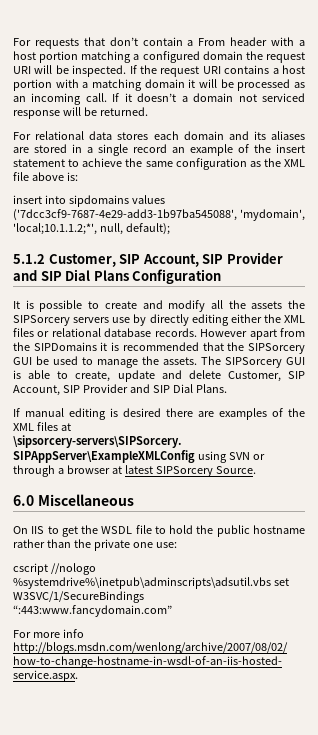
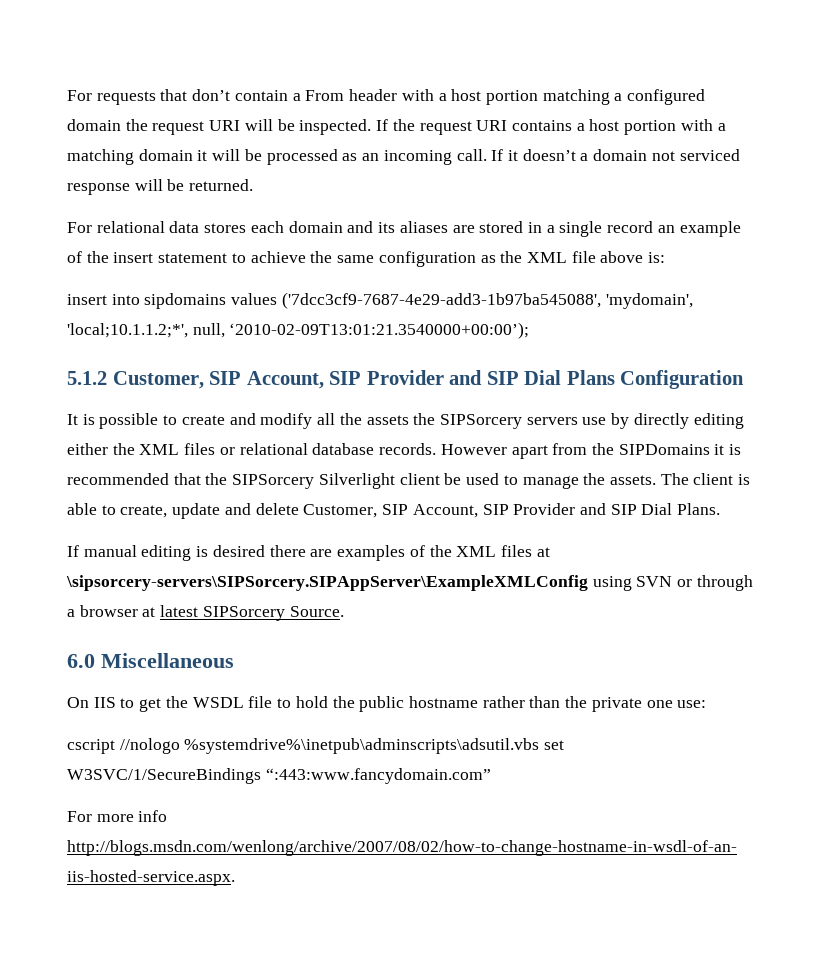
- insert into sipdomains values ('7dcc3cf9-7687-4e29-add3-1b97ba545088', 'mydomain', 'local;10.1.1.2;*', null, default);
+ insert into sipdomains values ('7dcc3cf9-7687-4e29-add3-1b97ba545088', 'mydomain', 'local;10.1.1.2;*', null, ‘2010-02-09T13:01:21.3540000+00:00’);
- However apart from the SIPDomains it is recommended that the SIPSorcery GUI be used to manage the assets.
+ However apart from the SIPDomains it is recommended that the SIPSorcery Silverlight client be used to manage the assets.
- The SIPSorcery GUI is able to create, update and delete Customer, SIP Account, SIP Provider and SIP Dial Plans.
+ The client is able to create, update and delete Customer, SIP Account, SIP Provider and SIP Dial Plans.

